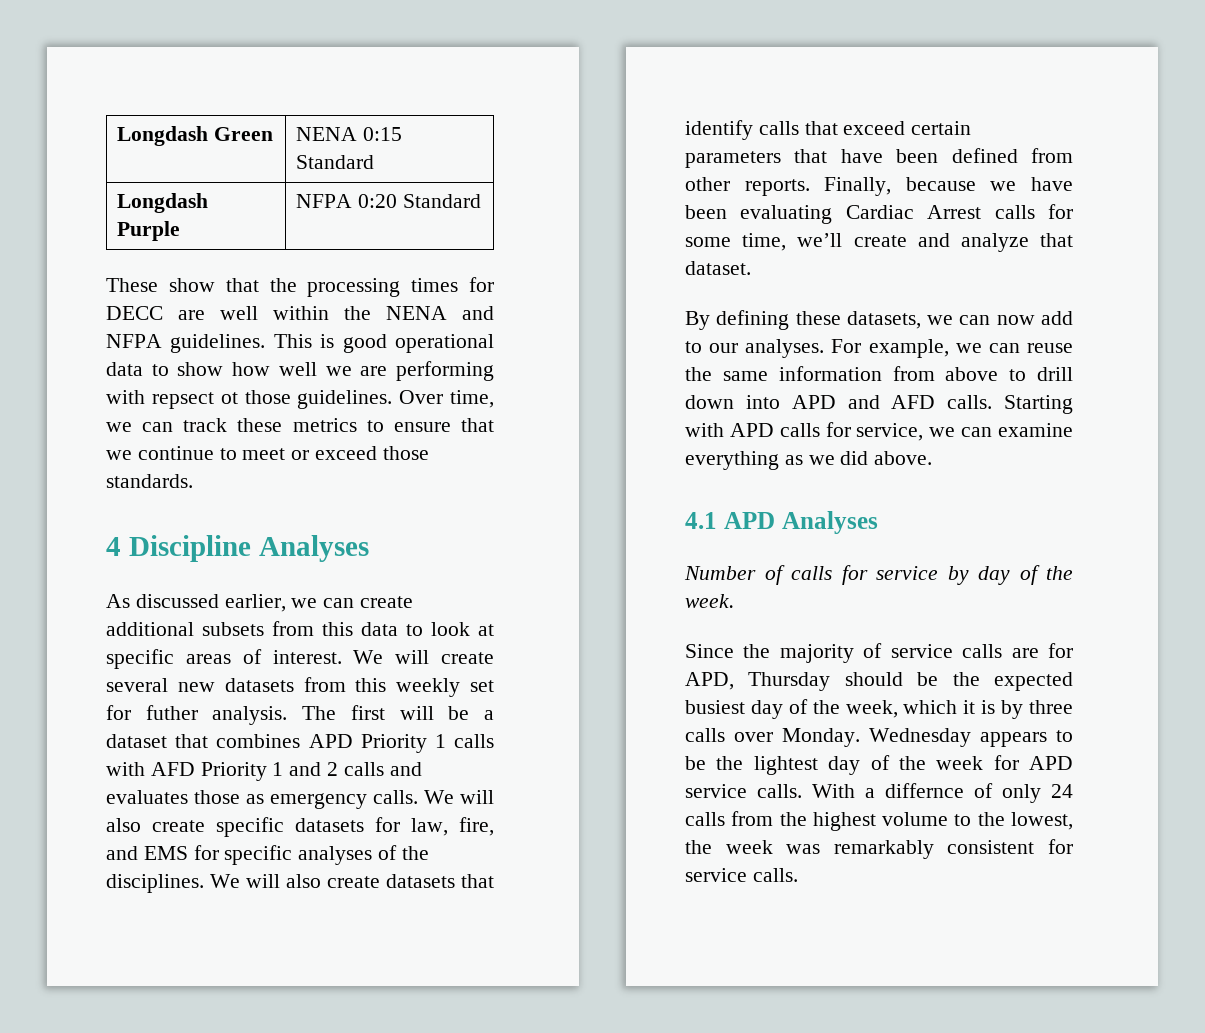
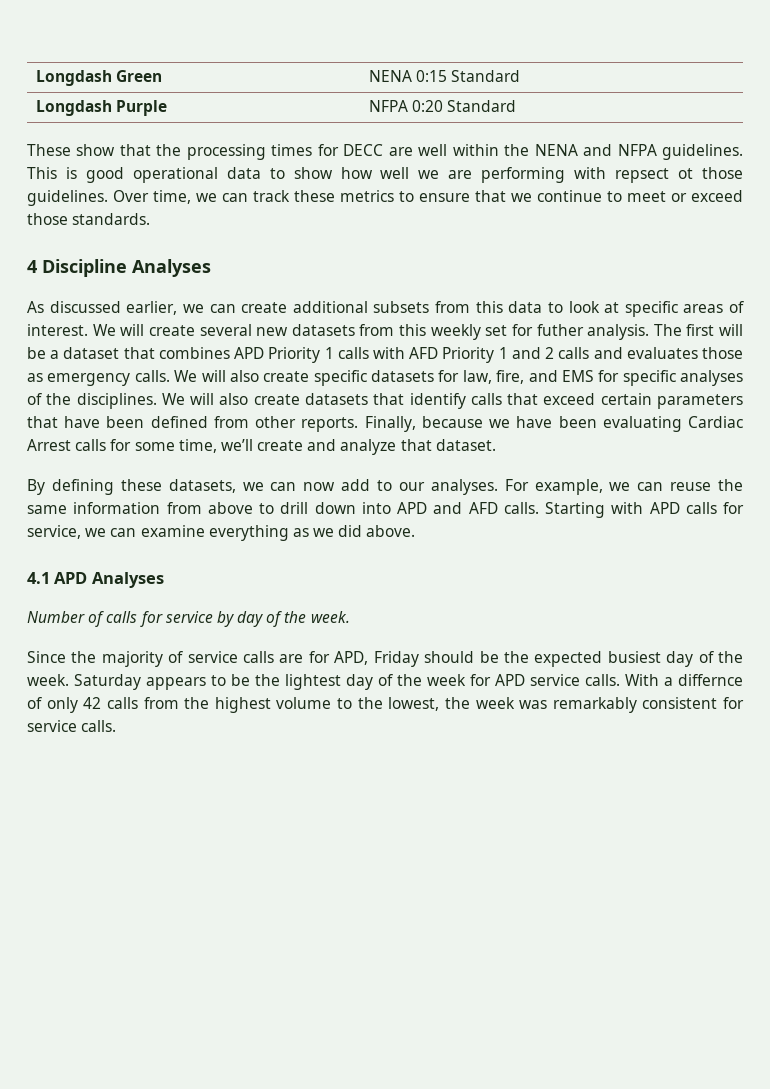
- Since the majority of service calls are for APD, Thursday should be the expected busiest day of the week, which it is by three calls over Monday. Wednesday appears to be the lightest day of the week for APD service calls.
+ Since the majority of service calls are for APD, Friday should be the expected busiest day of the week. Saturday appears to be the lightest day of the week for APD service calls.
- With a differnce of only 24 calls from the highest volume to the lowest, the week was remarkably consistent for service calls.
+ With a differnce of only 42 calls from the highest volume to the lowest, the week was remarkably consistent for service calls.

